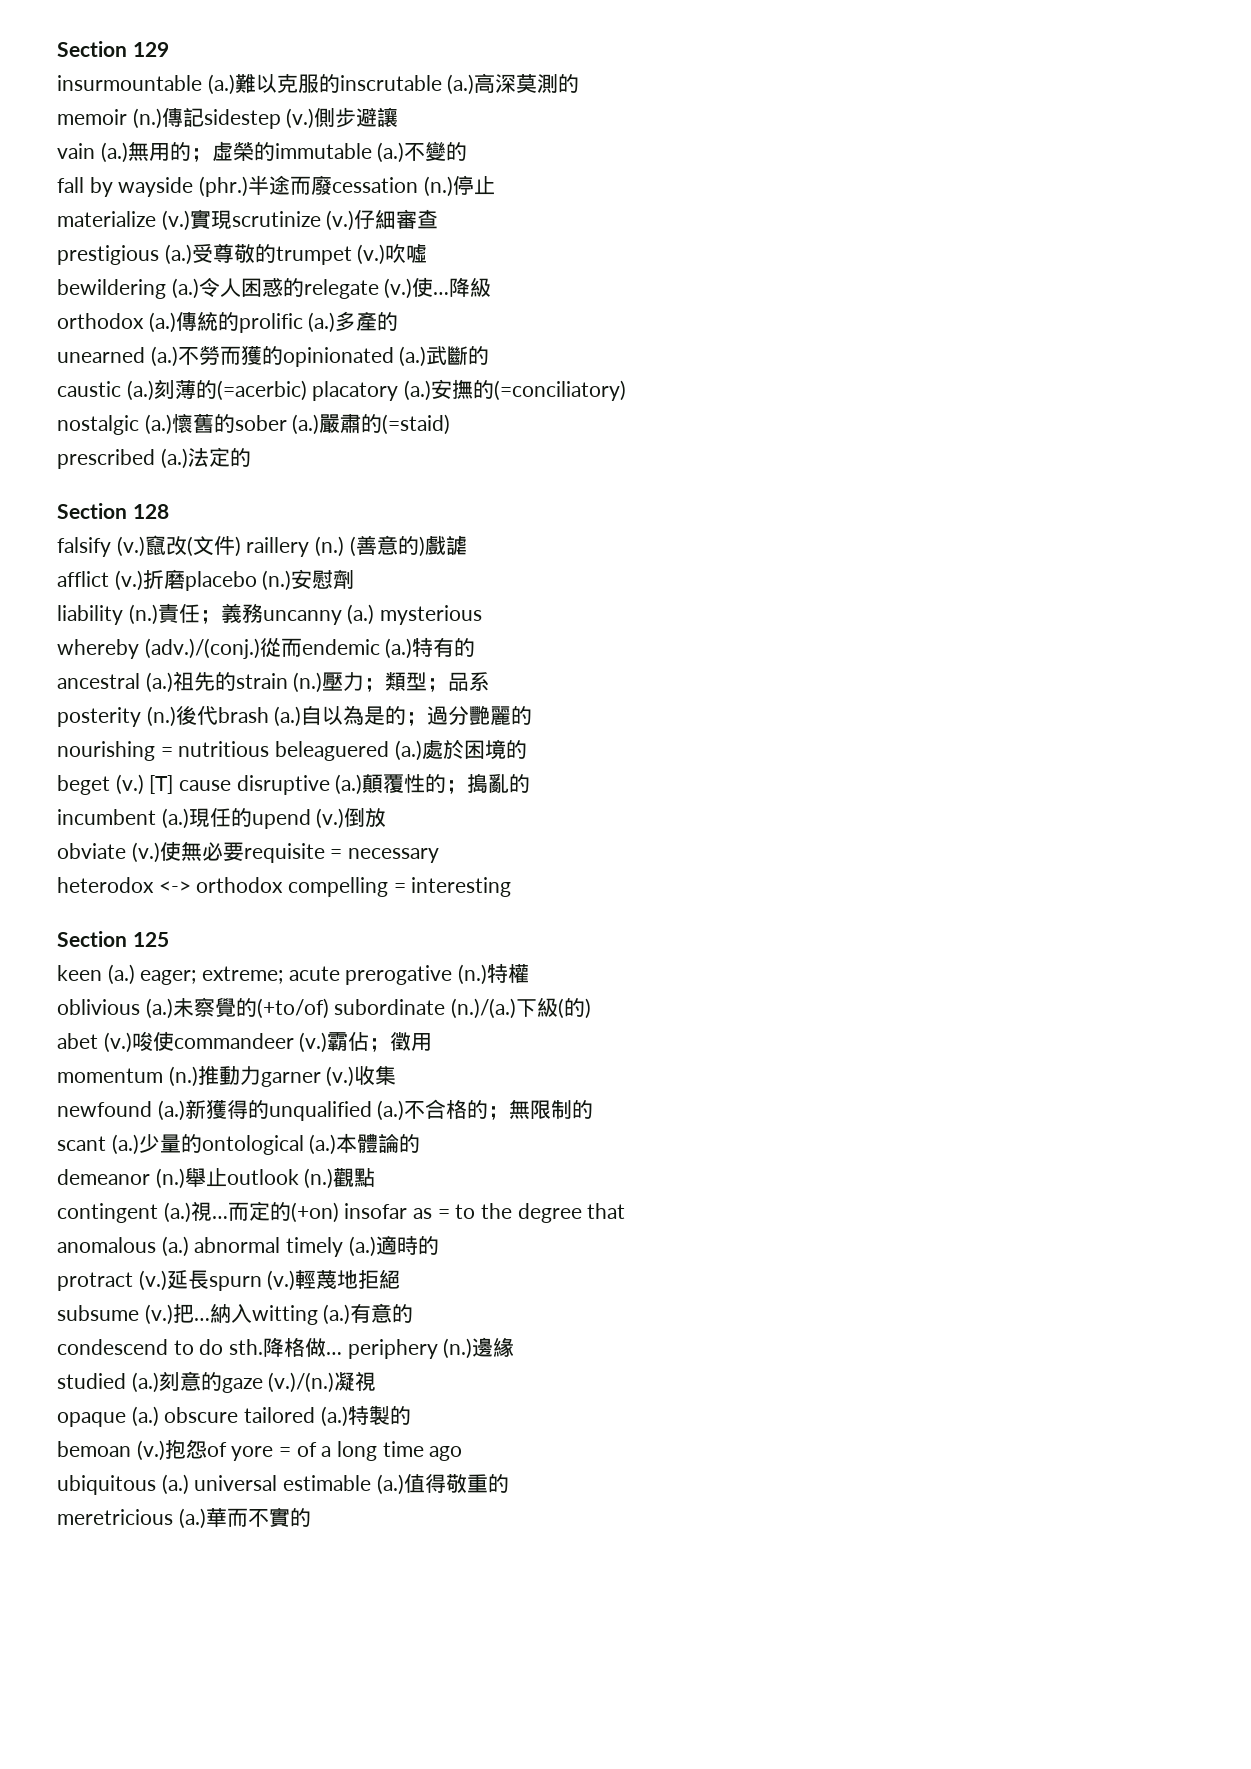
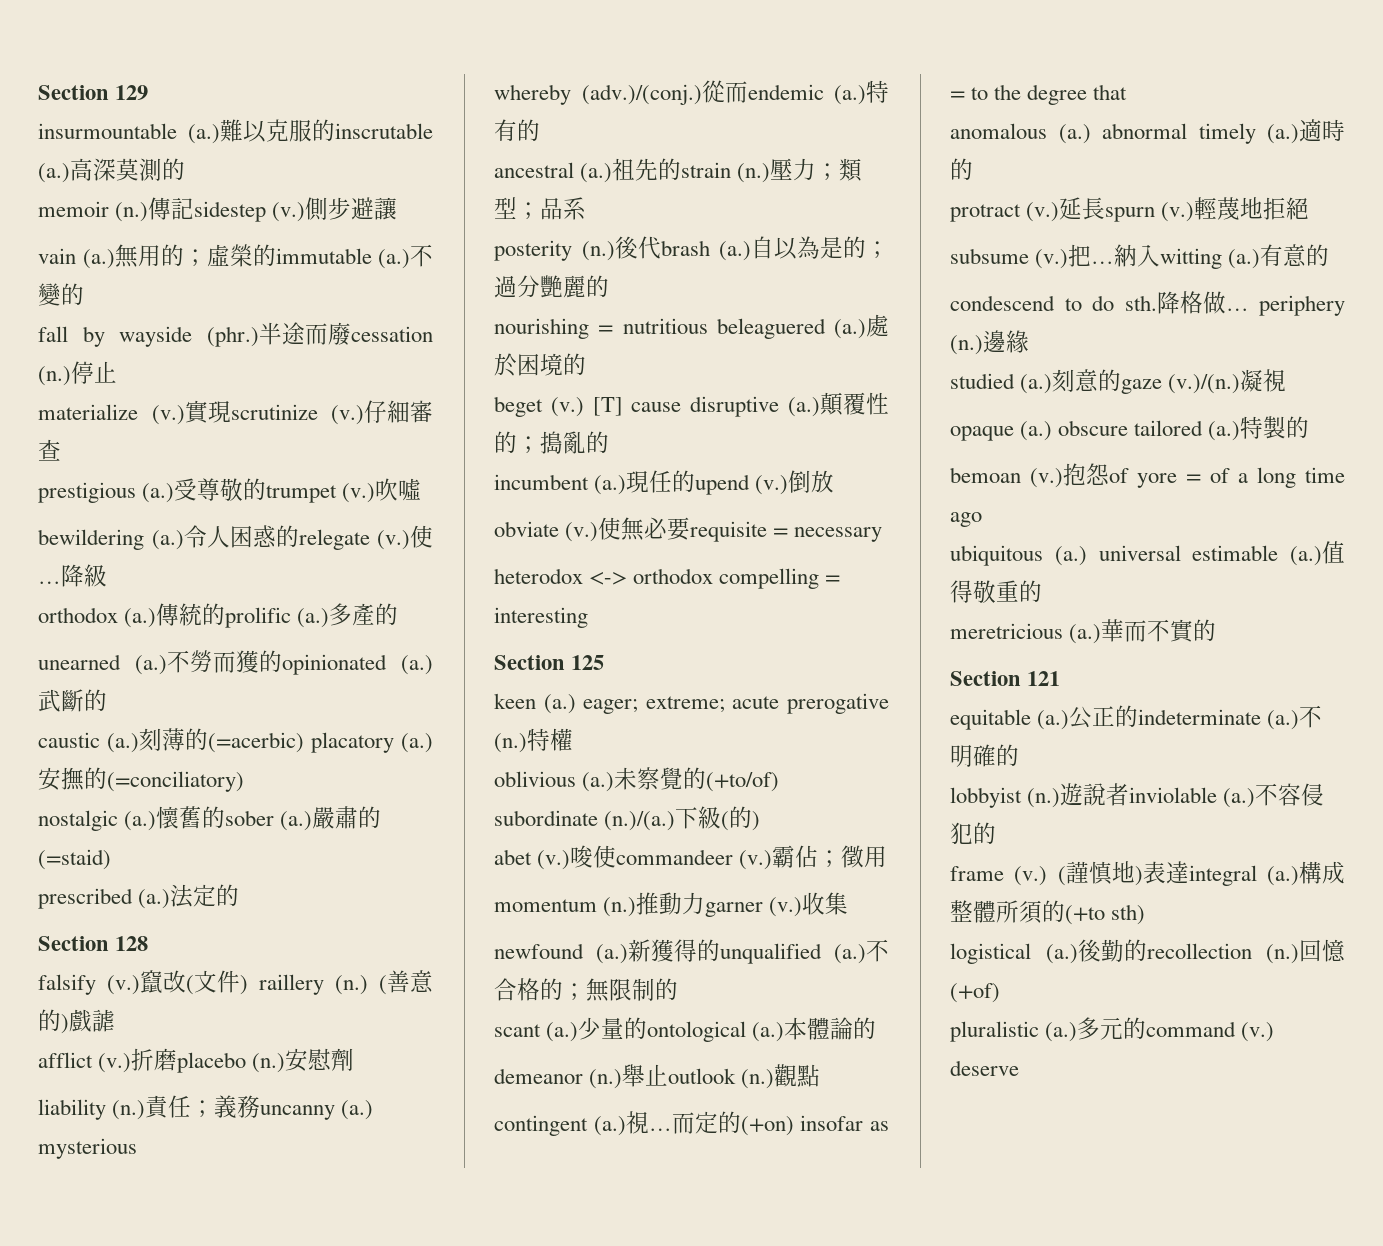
+ Section 121
+ equitable (a.)公正的indeterminate (a.)不明確的
+ lobbyist (n.)遊說者inviolable (a.)不容侵犯的
+ frame (v.) (謹慎地)表達integral (a.)構成整體所須的(+to sth)
+ logistical (a.)後勤的recollection (n.)回憶(+of)
+ pluralistic (a.)多元的command (v.) deserve

